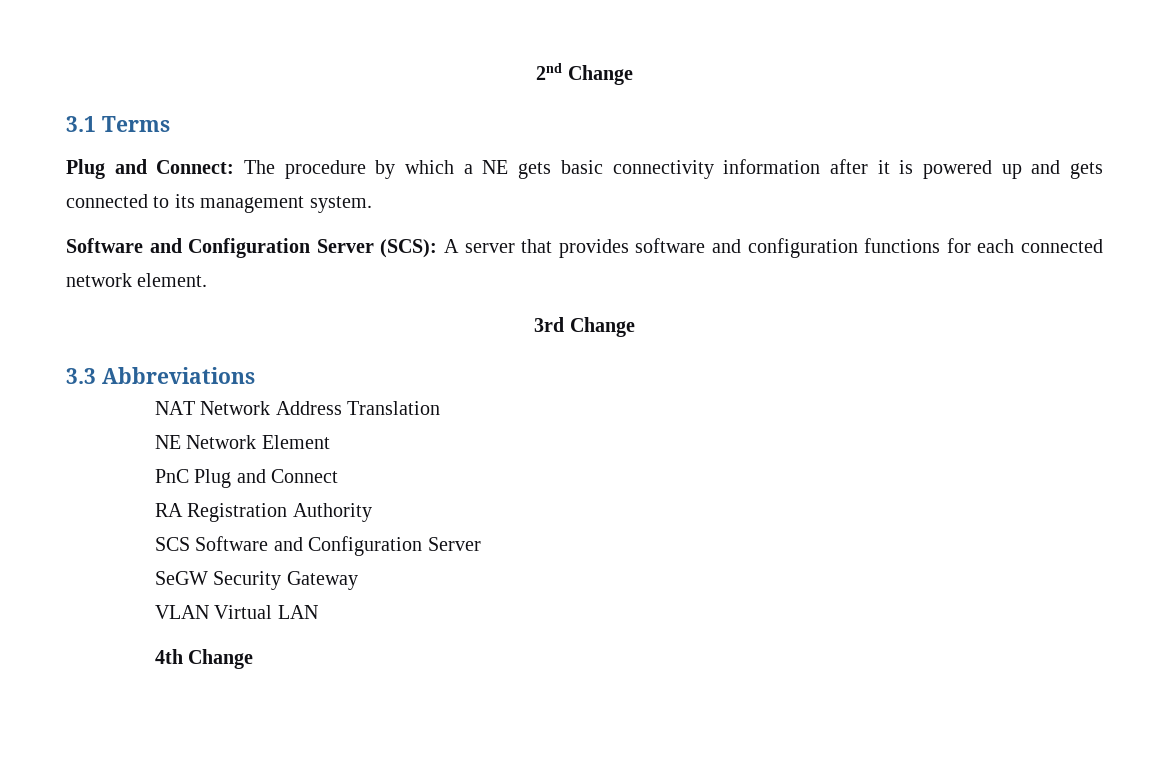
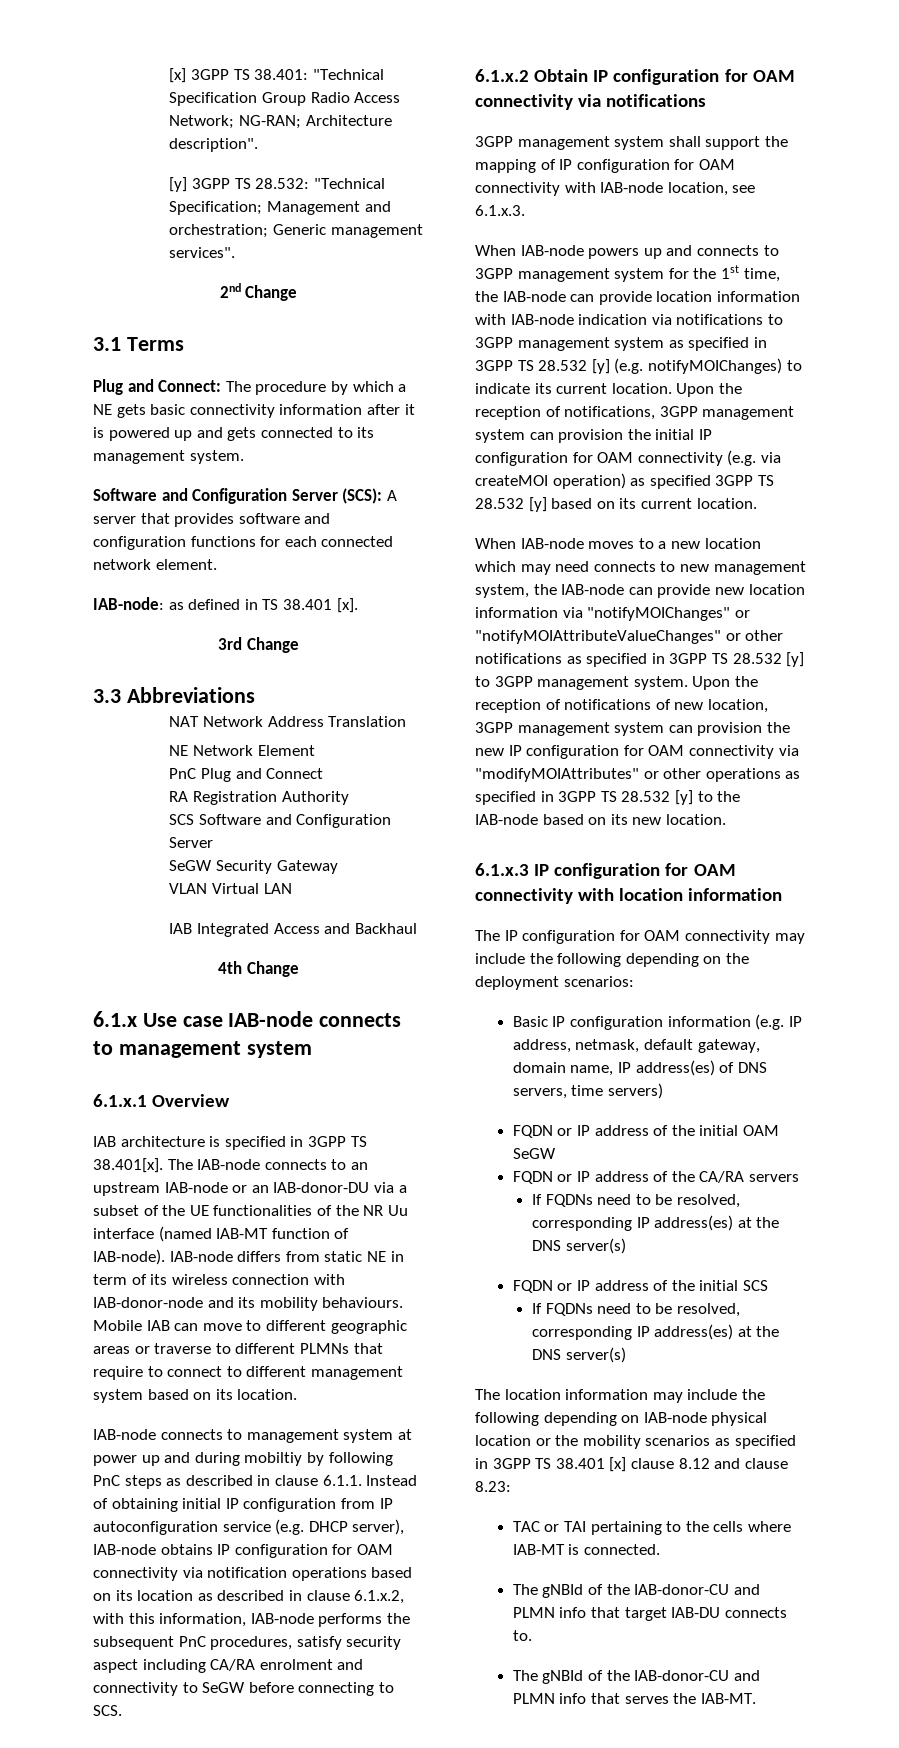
+ [x] 3GPP TS 38.401: "Technical Specification Group Radio Access Network; NG-RAN; Architecture description".
+ [y] 3GPP TS 28.532: "Technical Specification; Management and orchestration; Generic management services".
+ IAB-node: as defined in TS 38.401 [x].
+ IAB Integrated Access and Backhaul
  4th Change
+ 6.1.x Use case IAB-node connects to management system
+ 6.1.x.1 Overview
+ IAB architecture is specified in 3GPP TS 38.401[x]. The IAB-node connects to an upstream IAB-node or an IAB-donor-DU via a subset of the UE functionalities of the NR Uu interface (named IAB-MT function of IAB-node). IAB-node differs from static NE in term of its wireless connection with IAB-donor-node and its mobility behaviours. Mobile IAB can move to different geographic areas or traverse to different PLMNs that require to connect to different management system based on its location.
+ IAB-node connects to management system at power up and during mobiltiy by following PnC steps as described in clause 6.1.1. Instead of obtaining initial IP configuration from IP autoconfiguration service (e.g. DHCP server), IAB-node obtains IP configuration for OAM connectivity via notification operations based on its location as described in clause 6.1.x.2, with this information, IAB-node performs the subsequent PnC procedures, satisfy security aspect including CA/RA enrolment and connectivity to SeGW before connecting to SCS.
+ 6.1.x.2 Obtain IP configuration for OAM connectivity via notifications
+ 3GPP management system shall support the mapping of IP configuration for OAM connectivity with IAB-node location, see 6.1.x.3.
+ When IAB-node powers up and connects to 3GPP management system for the 1st time, the IAB-node can provide location information with IAB-node indication via notifications to 3GPP management system as specified in 3GPP TS 28.532 [y] (e.g. notifyMOIChanges) to indicate its current location. Upon the reception of notifications, 3GPP management system can provision the initial IP configuration for OAM connectivity (e.g. via createMOI operation) as specified 3GPP TS 28.532 [y] based on its current location.
+ When IAB-node moves to a new location which may need connects to new management system, the IAB-node can provide new location information via "notifyMOIChanges" or "notifyMOIAttributeValueChanges" or other notifications as specified in 3GPP TS 28.532 [y] to 3GPP management system. Upon the reception of notifications of new location, 3GPP management system can provision the new IP configuration for OAM connectivity via "modifyMOIAttributes" or other operations as specified in 3GPP TS 28.532 [y] to the IAB-node based on its new location.
+ 6.1.x.3 IP configuration for OAM connectivity with location information
+ The IP configuration for OAM connectivity may include the following depending on the deployment scenarios:
+ Basic IP configuration information (e.g. IP address, netmask, default gateway, domain name, IP address(es) of DNS servers, time servers)
+ FQDN or IP address of the initial OAM SeGW
+ FQDN or IP address of the CA/RA servers
+ If FQDNs need to be resolved, corresponding IP address(es) at the DNS server(s)
+ FQDN or IP address of the initial SCS
+ If FQDNs need to be resolved, corresponding IP address(es) at the DNS server(s)
+ The location information may include the following depending on IAB-node physical location or the mobility scenarios as specified in 3GPP TS 38.401 [x] clause 8.12 and clause 8.23:
+ TAC or TAI pertaining to the cells where IAB-MT is connected.
+ The gNBId of the IAB-donor-CU and PLMN info that target IAB-DU connects to.
+ The gNBId of the IAB-donor-CU and PLMN info that serves the IAB-MT.

